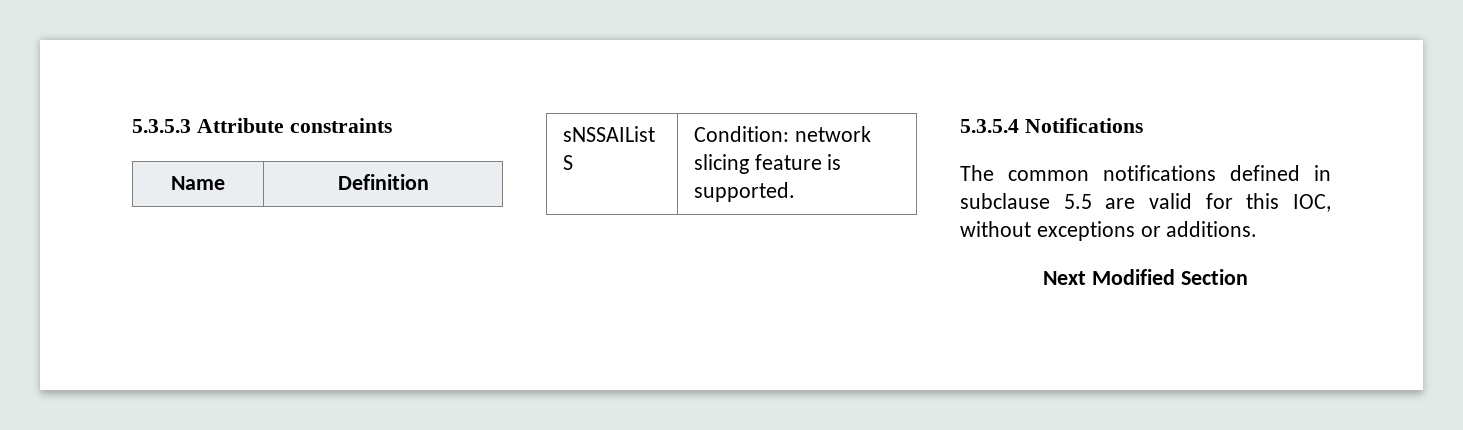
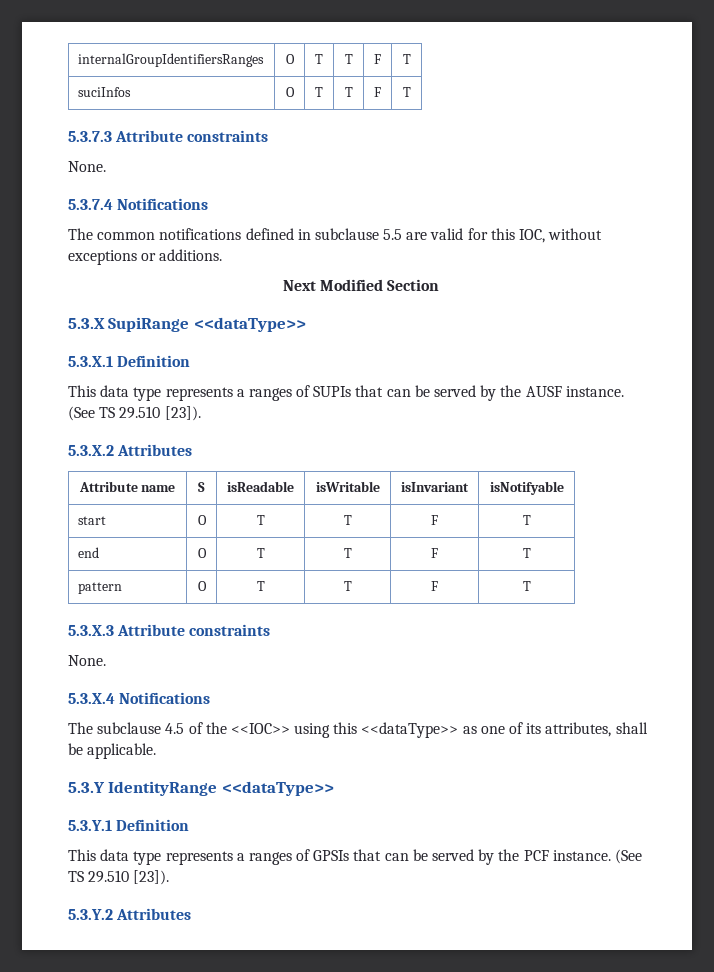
- 5.3.5.3 Attribute constraints
- Name | Definition
- sNSSAIList S | Condition: network slicing feature is supported.
- 5.3.5.4 Notifications
+ internalGroupIdentifiersRanges | O | T | T | F | T
+ suciInfos | O | T | T | F | T
+ 5.3.7.3 Attribute constraints
+ None.
+ 5.3.7.4 Notifications
+ 5.3.X SupiRange <<dataType>>
+ 5.3.X.1 Definition
+ This data type represents a ranges of SUPIs that can be served by the AUSF instance. (See TS 29.510 [23]).
+ 5.3.X.2 Attributes
+ Attribute name | S | isReadable | isWritable | isInvariant | isNotifyable
+ start | O | T | T | F | T
+ end | O | T | T | F | T
+ pattern | O | T | T | F | T
+ 5.3.X.3 Attribute constraints
+ None.
+ 5.3.X.4 Notifications
+ The subclause 4.5 of the <<IOC>> using this <<dataType>> as one of its attributes, shall be applicable.
+ 5.3.Y IdentityRange <<dataType>>
+ 5.3.Y.1 Definition
+ This data type represents a ranges of GPSIs that can be served by the PCF instance. (See TS 29.510 [23]).
+ 5.3.Y.2 Attributes

